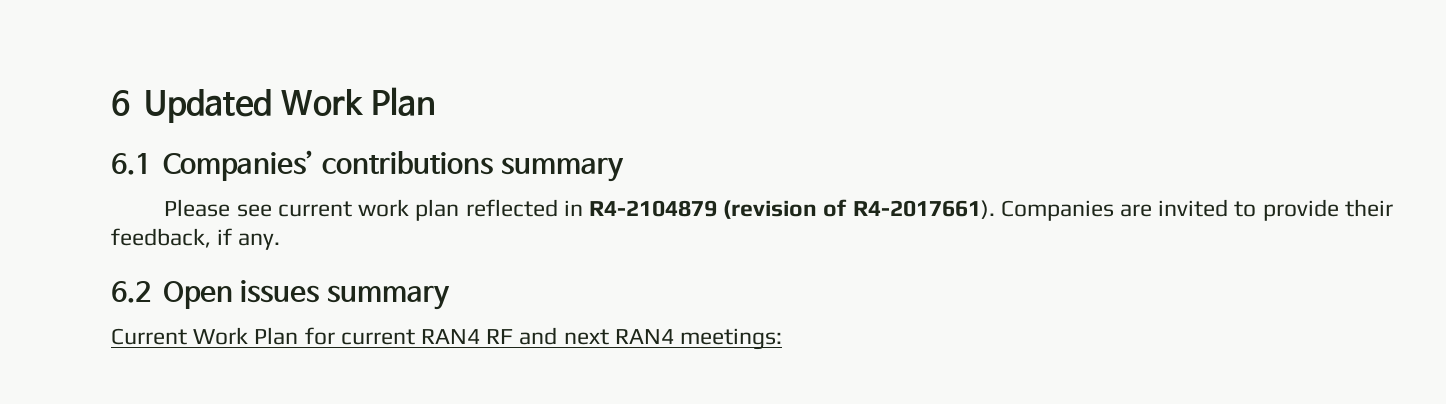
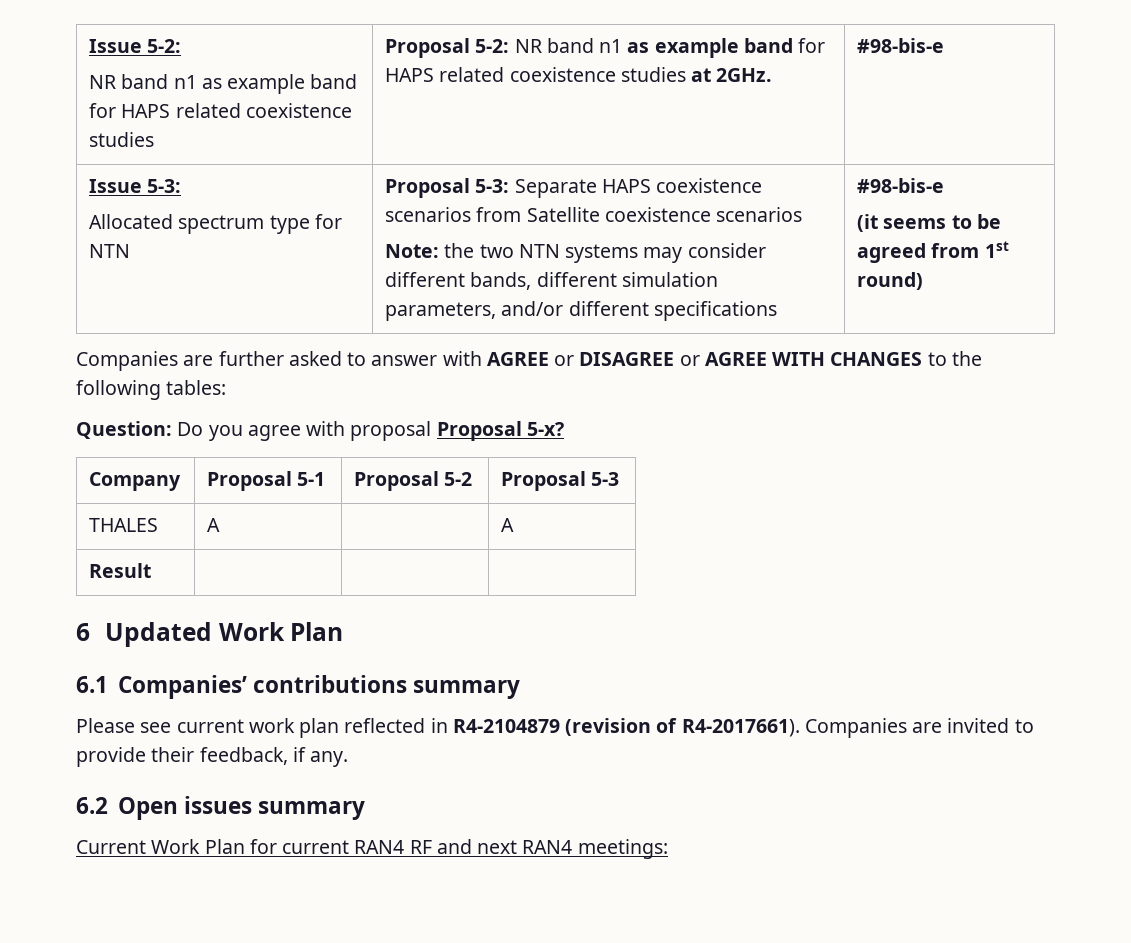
+ Issue 5-2:
+ NR band n1 as example band for HAPS related coexistence studies | Proposal 5-2: NR band n1 as example band for HAPS related coexistence studies at 2GHz. | #98-bis-e
+ Issue 5-3:
+ Allocated spectrum type for NTN | Proposal 5-3: Separate HAPS coexistence scenarios from Satellite coexistence scenarios
+ Note: the two NTN systems may consider different bands, different simulation parameters, and/or different specifications | #98-bis-e
+ (it seems to be agreed from 1st round)
+ Companies are further asked to answer with AGREE or DISAGREE or AGREE WITH CHANGES to the following tables:
+ Question: Do you agree with proposal Proposal 5-x?
+ Company | Proposal 5-1 | Proposal 5-2 | Proposal 5-3
+ THALES | A | | A
+ Result | | |

